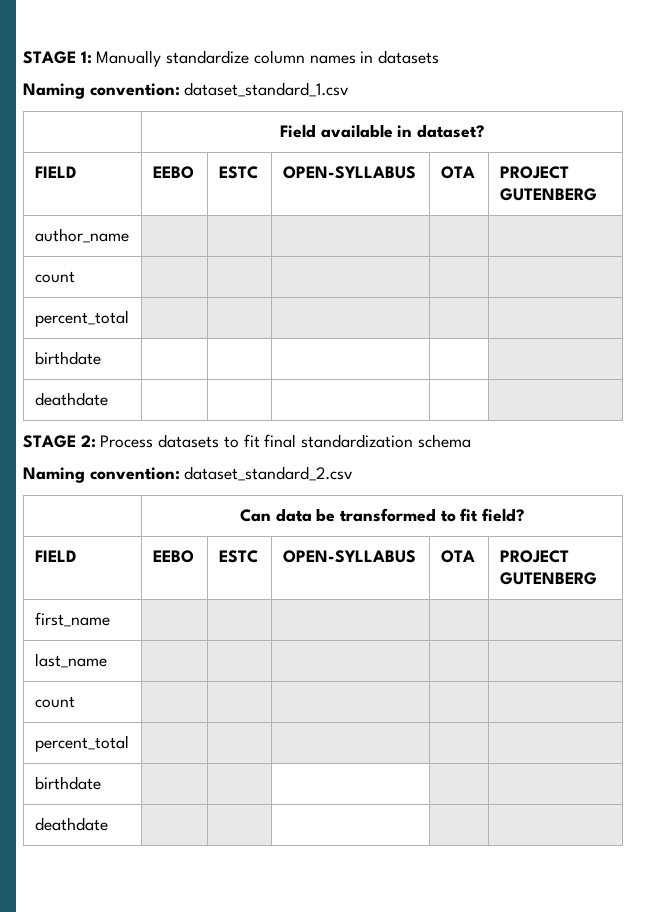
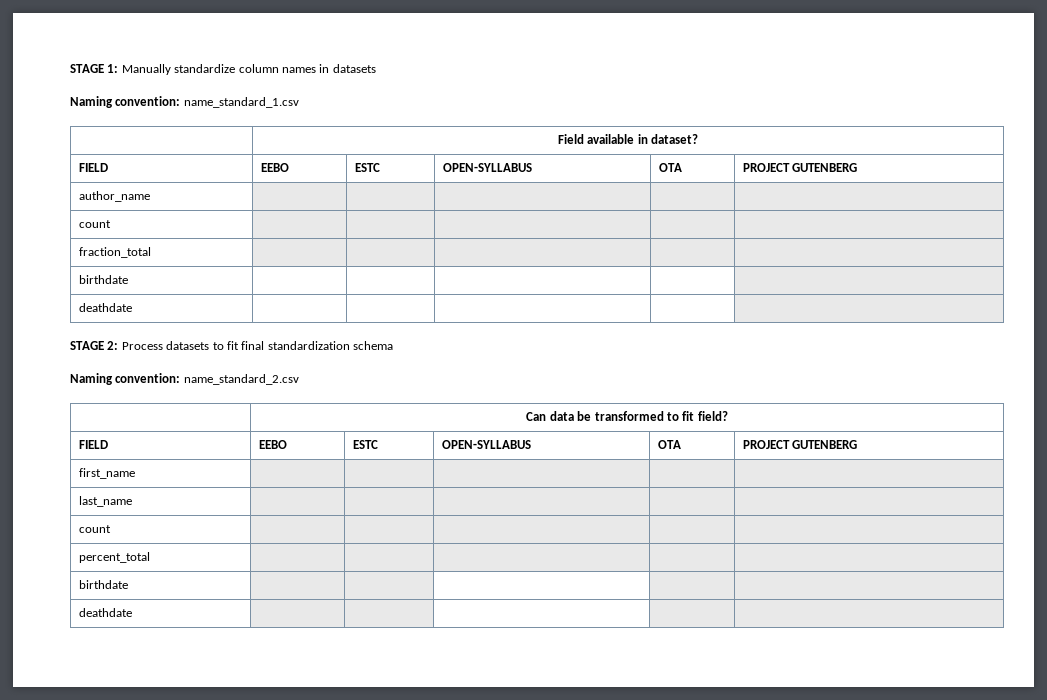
- Naming convention: dataset_standard_1.csv
+ Naming convention: name_standard_1.csv
  author_name | | | | |
  count | | | | |
- percent_total | | | | |
+ fraction_total | | | | |
- Naming convention: dataset_standard_2.csv
+ Naming convention: name_standard_2.csv

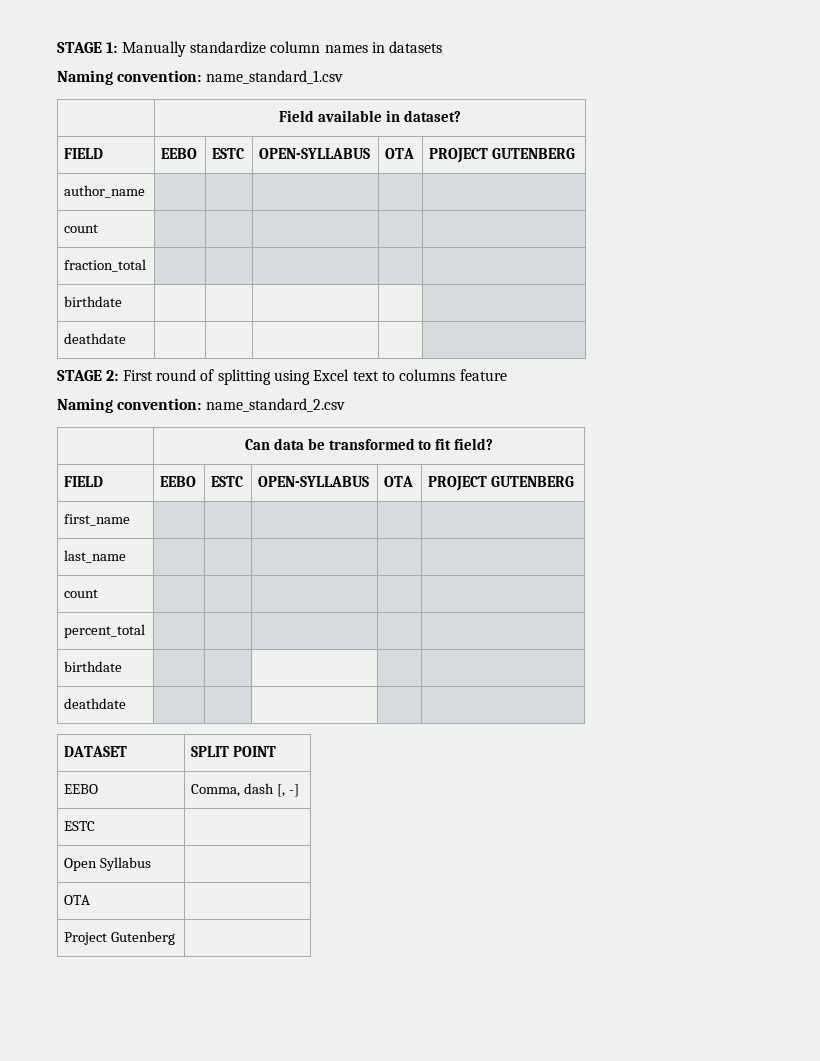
- STAGE 2: Process datasets to fit final standardization schema
+ STAGE 2: First round of splitting using Excel text to columns feature
+ DATASET | SPLIT POINT
+ EEBO | Comma, dash [, -]
+ ESTC |
+ Open Syllabus |
+ OTA |
+ Project Gutenberg |

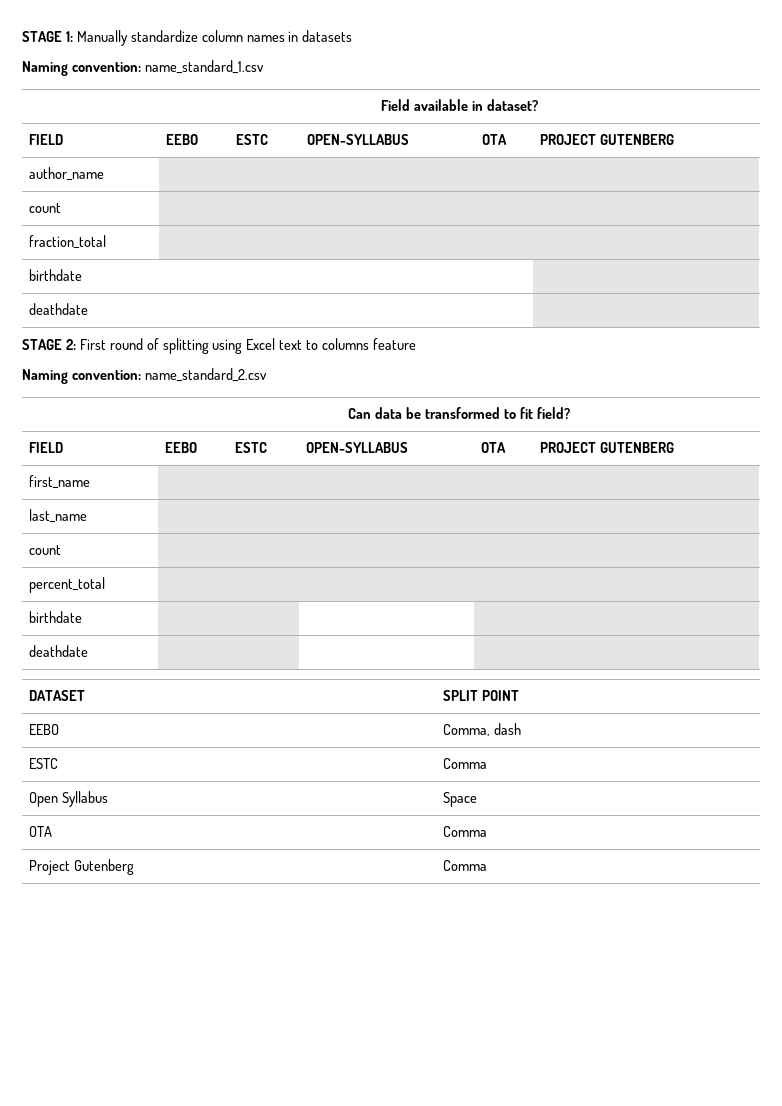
- EEBO | Comma, dash [, -]
- ESTC |
+ EEBO | Comma, dash
+ ESTC | Comma
- Open Syllabus |
- OTA |
+ Open Syllabus | Space
+ OTA | Comma
- Project Gutenberg |
+ Project Gutenberg | Comma

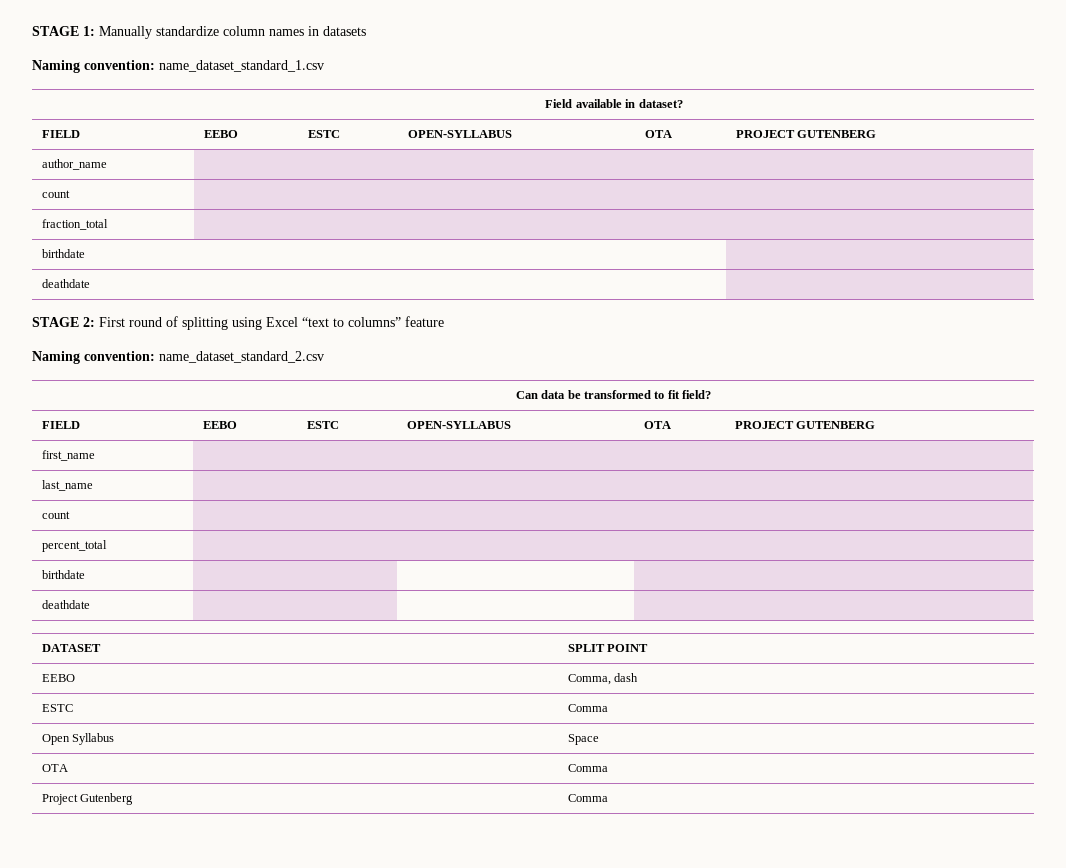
- Naming convention: name_standard_1.csv
+ Naming convention: name_dataset_standard_1.csv
- STAGE 2: First round of splitting using Excel text to columns feature
+ STAGE 2: First round of splitting using Excel “text to columns” feature
- Naming convention: name_standard_2.csv
+ Naming convention: name_dataset_standard_2.csv

